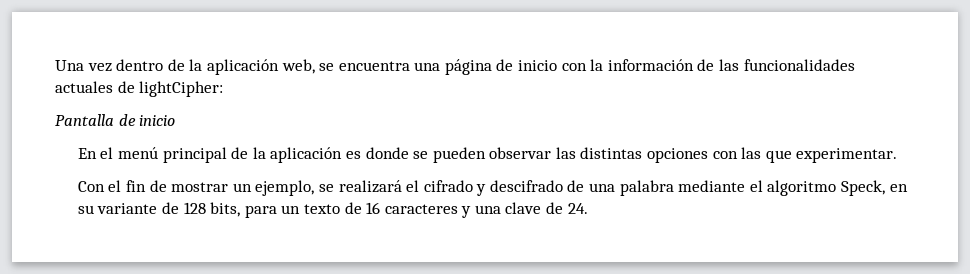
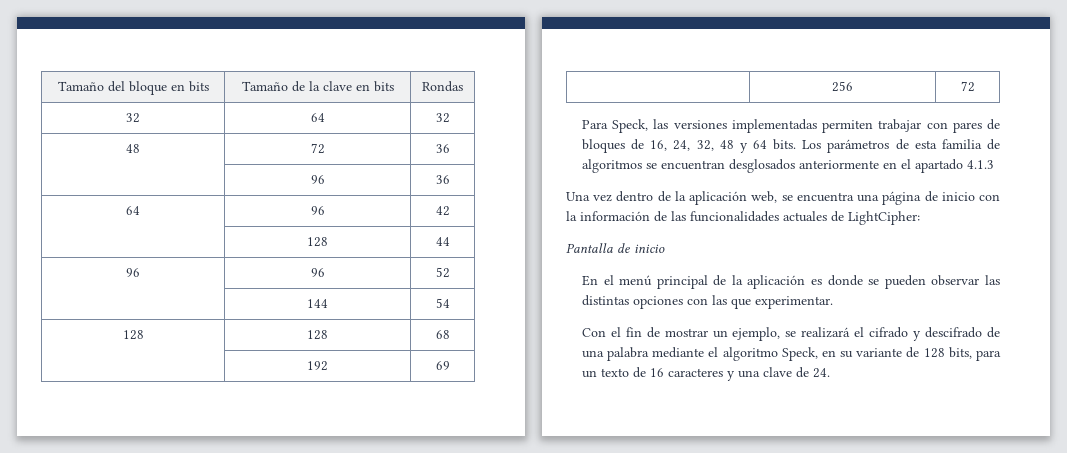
+ Tamaño del bloque en bits | Tamaño de la clave en bits | Rondas
+ 32 | 64 | 32
+ 48 | 72 | 36
+ | 96 | 36
+ 64 | 96 | 42
+ | 128 | 44
+ 96 | 96 | 52
+ | 144 | 54
+ 128 | 128 | 68
+ | 192 | 69
+ | 256 | 72
+ Para Speck, las versiones implementadas permiten trabajar con pares de bloques de 16, 24, 32, 48 y 64 bits. Los parámetros de esta familia de algoritmos se encuentran desglosados anteriormente en el apartado 4.1.3
- Una vez dentro de la aplicación web, se encuentra una página de inicio con la información de las funcionalidades actuales de lightCipher:
+ Una vez dentro de la aplicación web, se encuentra una página de inicio con la información de las funcionalidades actuales de LightCipher:

